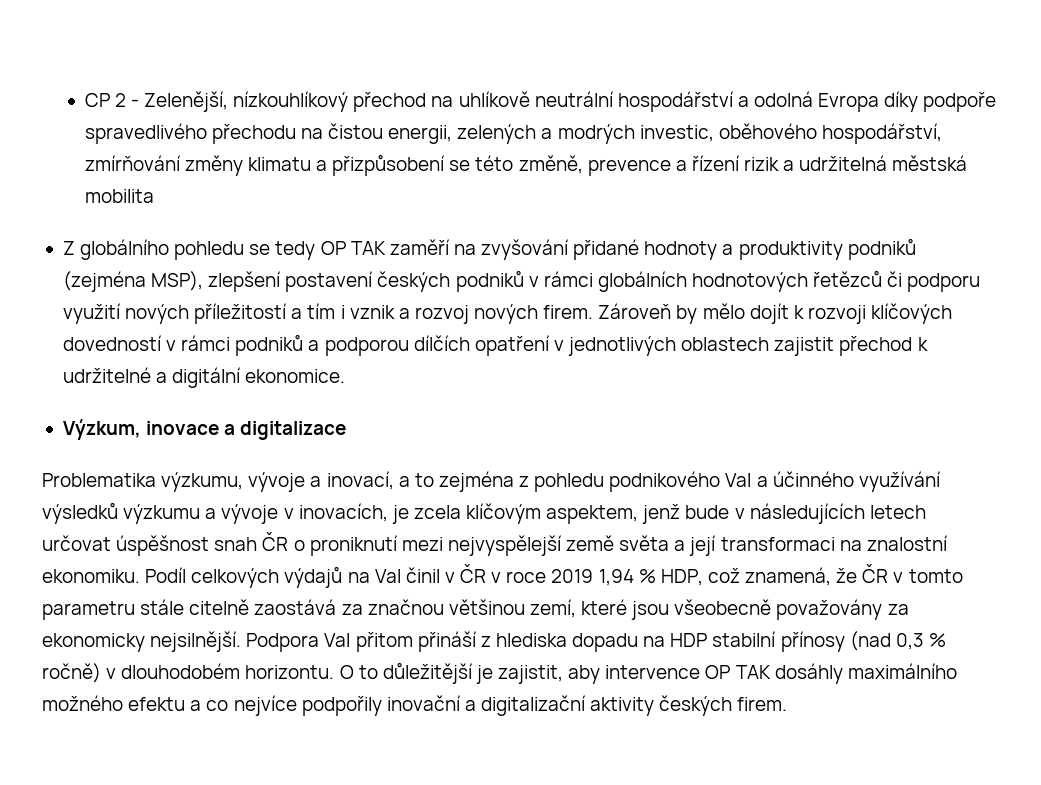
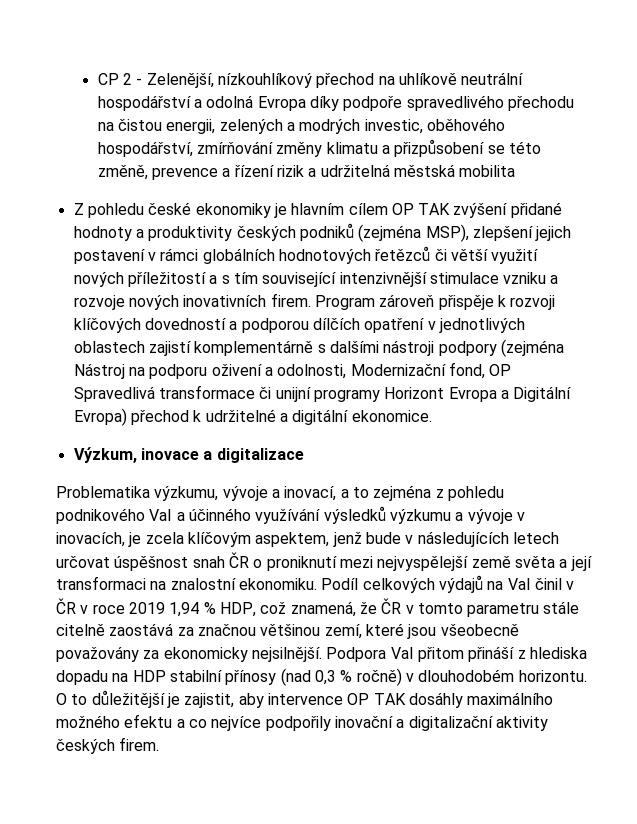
- Z globálního pohledu se tedy OP TAK zaměří na zvyšování přidané hodnoty a produktivity podniků (zejména MSP), zlepšení postavení českých podniků v rámci globálních hodnotových řetězců či podporu využití nových příležitostí a tím i vznik a rozvoj nových firem. Zároveň by mělo dojít k rozvoji klíčových dovedností v rámci podniků a podporou dílčích opatření v jednotlivých oblastech zajistit přechod k udržitelné a digitální ekonomice.
+ Z pohledu české ekonomiky je hlavním cílem OP TAK zvýšení přidané hodnoty a produktivity českých podniků (zejména MSP), zlepšení jejich postavení v rámci globálních hodnotových řetězců či větší využití nových příležitostí a s tím související intenzivnější stimulace vzniku a rozvoje nových inovativních firem. Program zároveň přispěje k rozvoji klíčových dovedností a podporou dílčích opatření v jednotlivých oblastech zajistí komplementárně s dalšími nástroji podpory (zejména Nástroj na podporu oživení a odolnosti, Modernizační fond, OP Spravedlivá transformace či unijní programy Horizont Evropa a Digitální Evropa) přechod k udržitelné a digitální ekonomice.

